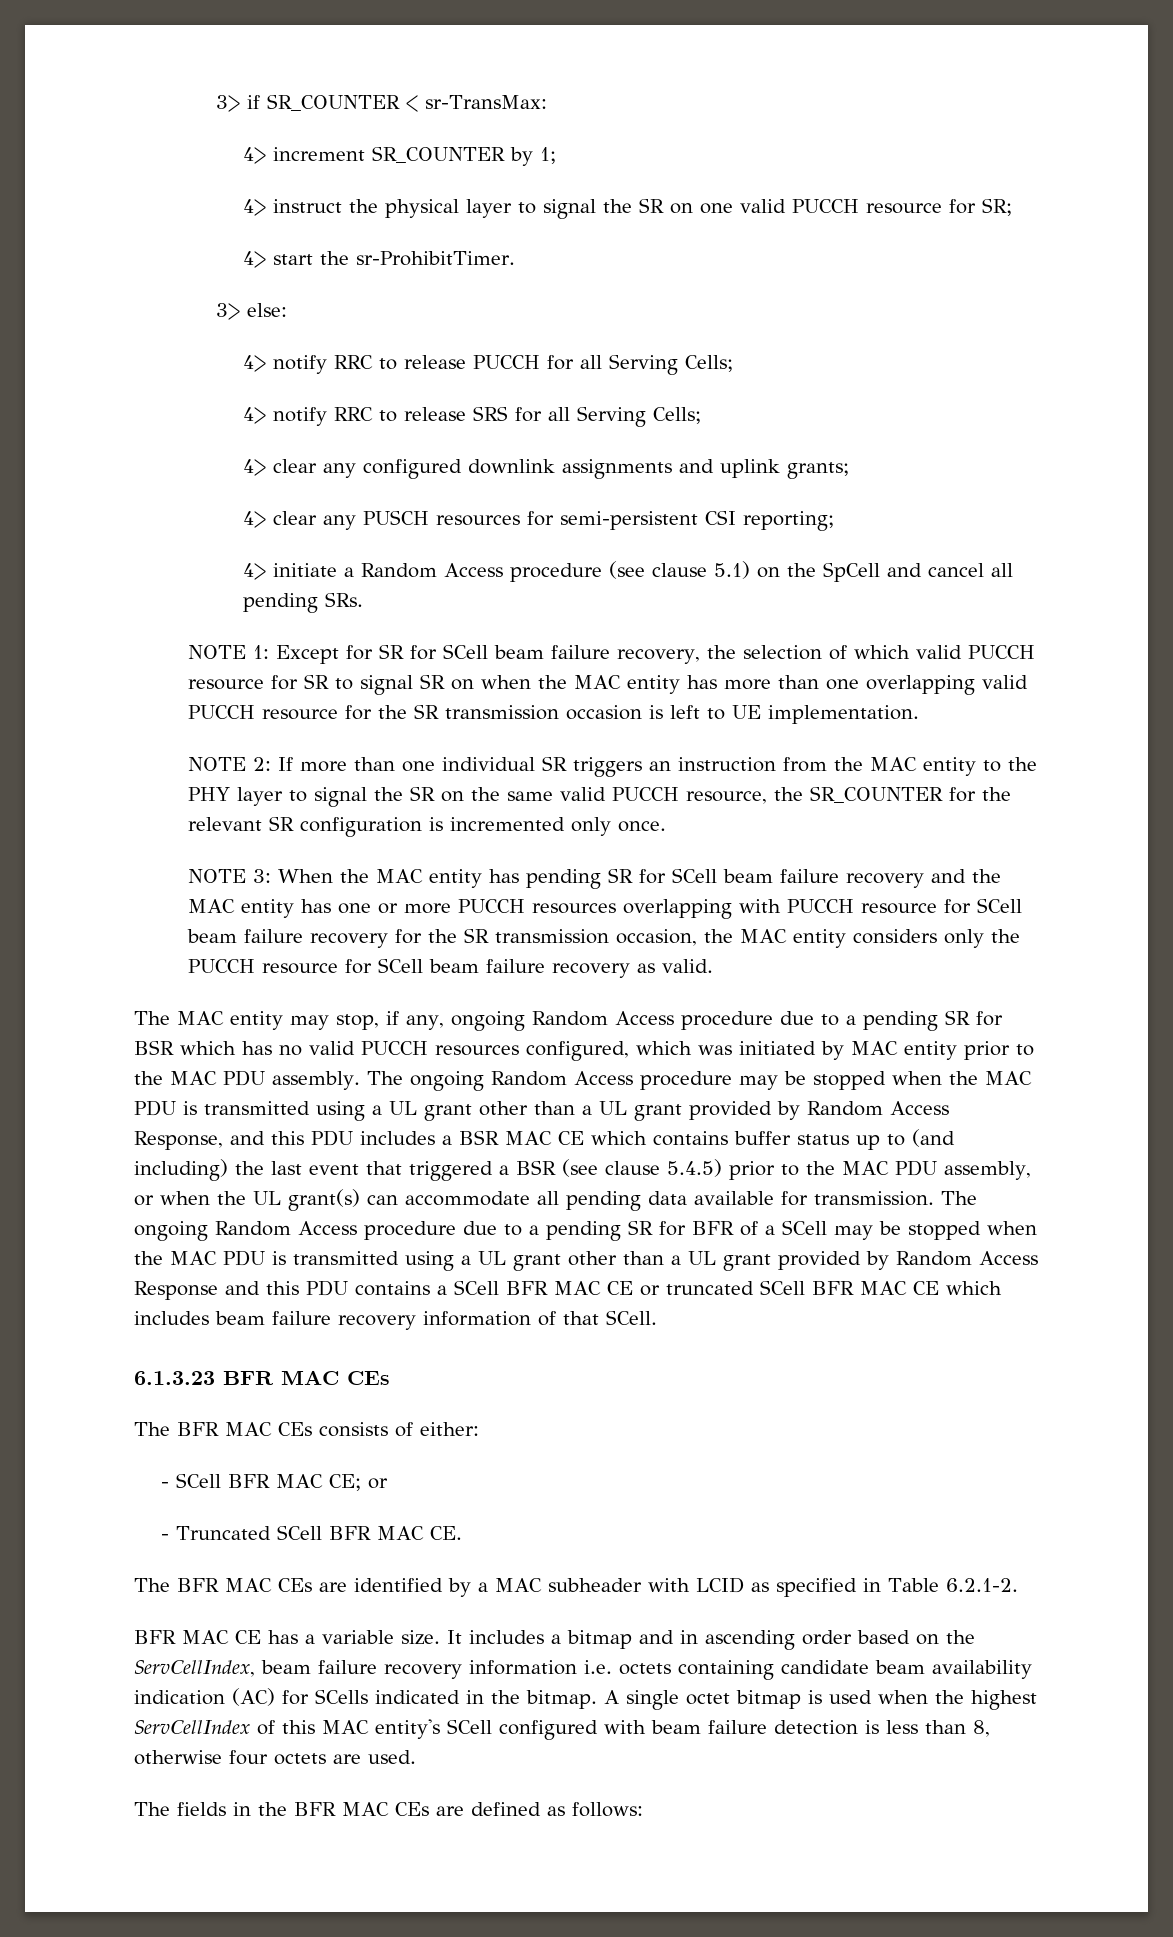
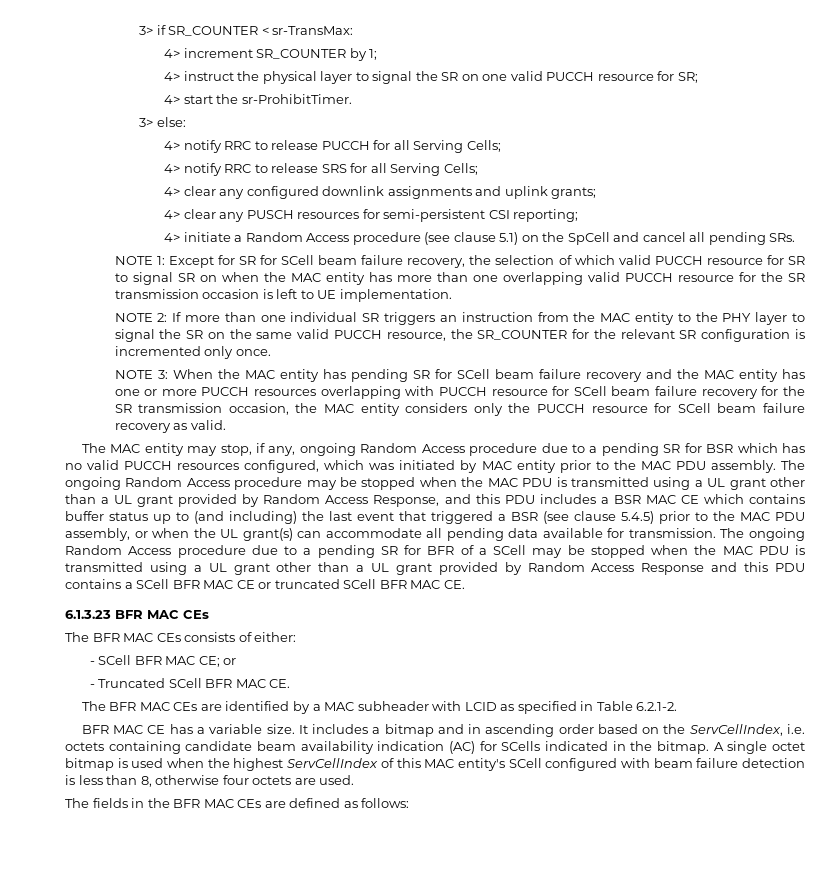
- The ongoing Random Access procedure due to a pending SR for BFR of a SCell may be stopped when the MAC PDU is transmitted using a UL grant other than a UL grant provided by Random Access Response and this PDU contains a SCell BFR MAC CE or truncated SCell BFR MAC CE which includes beam failure recovery information of that SCell.
+ The ongoing Random Access procedure due to a pending SR for BFR of a SCell may be stopped when the MAC PDU is transmitted using a UL grant other than a UL grant provided by Random Access Response and this PDU contains a SCell BFR MAC CE or truncated SCell BFR MAC CE.
- It includes a bitmap and in ascending order based on the ServCellIndex, beam failure recovery information i.e. octets containing candidate beam availability indication (AC) for SCells indicated in the bitmap.
+ It includes a bitmap and in ascending order based on the ServCellIndex, i.e. octets containing candidate beam availability indication (AC) for SCells indicated in the bitmap.

